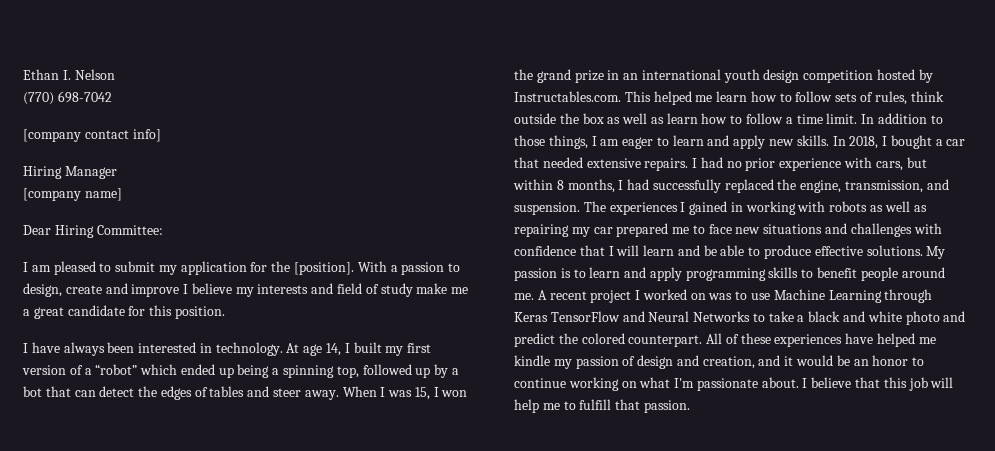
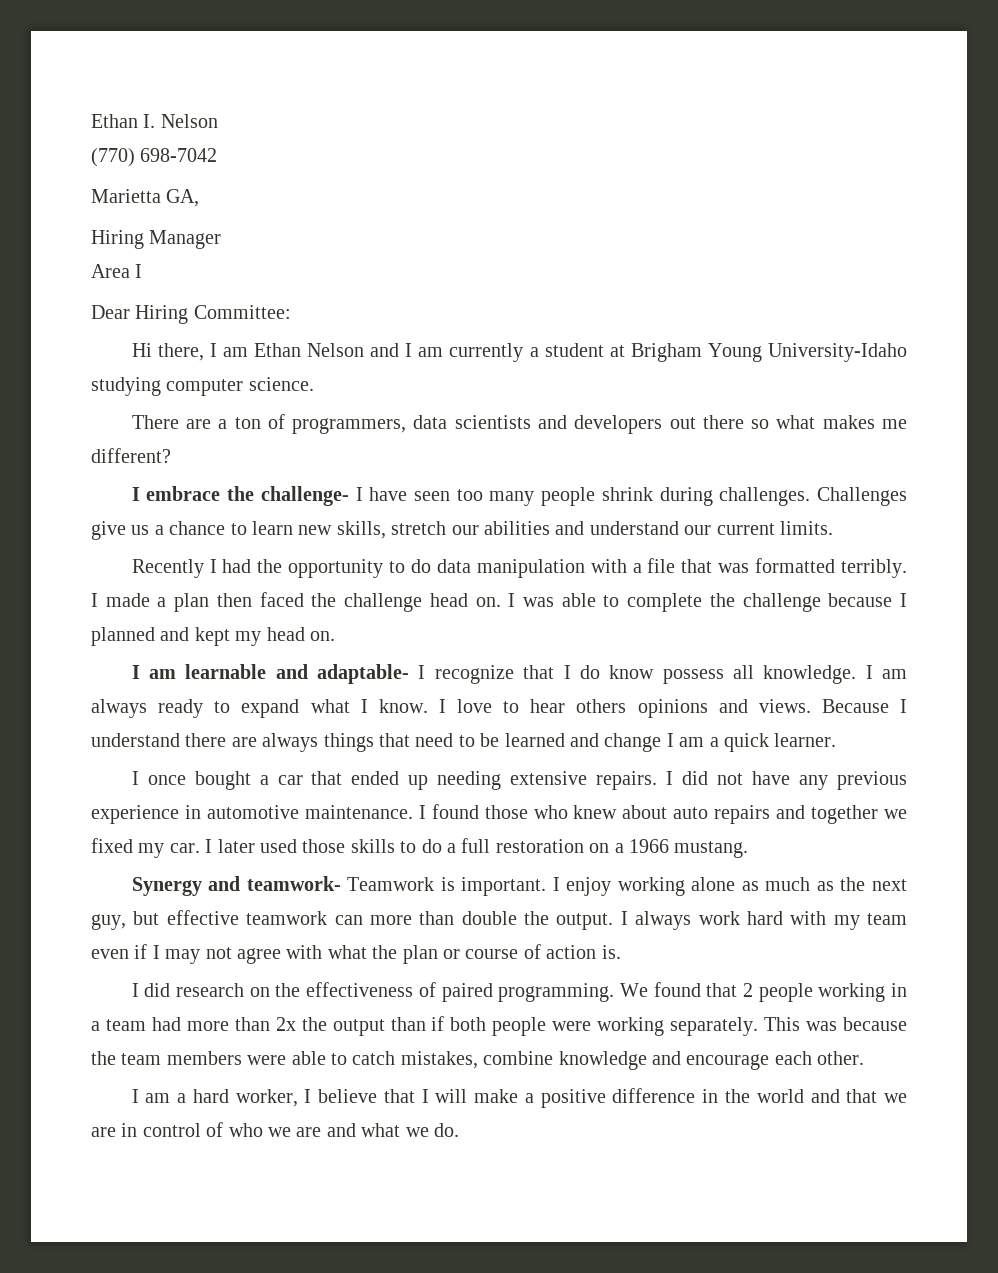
- [company contact info]
+ Marietta GA,
- [company name]
+ Area I
- I am pleased to submit my application for the [position]. With a passion to design, create and improve I believe my interests and field of study make me a great candidate for this position.
- I have always been interested in technology. At age 14, I built my first version of a “robot” which ended up being a spinning top, followed up by a bot that can detect the edges of tables and steer away. When I was 15, I won the grand prize in an international youth design competition hosted by Instructables.com. This helped me learn how to follow sets of rules, think outside the box as well as learn how to follow a time limit. In addition to those things, I am eager to learn and apply new skills. In 2018, I bought a car that needed extensive repairs. I had no prior experience with cars, but within 8 months, I had successfully replaced the engine, transmission, and suspension. The experiences I gained in working with robots as well as repairing my car prepared me to face new situations and challenges with confidence that I will learn and be able to produce effective solutions. My passion is to learn and apply programming skills to benefit people around me. A recent project I worked on was to use Machine Learning through Keras TensorFlow and Neural Networks to take a black and white photo and predict the colored counterpart. All of these experiences have helped me kindle my passion of design and creation, and it would be an honor to continue working on what I'm passionate about. I believe that this job will help me to fulfill that passion.
+ Hi there, I am Ethan Nelson and I am currently a student at Brigham Young University-Idaho studying computer science.
+ There are a ton of programmers, data scientists and developers out there so what makes me different?
+ I embrace the challenge- I have seen too many people shrink during challenges. Challenges give us a chance to learn new skills, stretch our abilities and understand our current limits.
+ Recently I had the opportunity to do data manipulation with a file that was formatted terribly. I made a plan then faced the challenge head on. I was able to complete the challenge because I planned and kept my head on.
+ I am learnable and adaptable- I recognize that I do know possess all knowledge. I am always ready to expand what I know. I love to hear others opinions and views. Because I understand there are always things that need to be learned and change I am a quick learner.
+ I once bought a car that ended up needing extensive repairs. I did not have any previous experience in automotive maintenance. I found those who knew about auto repairs and together we fixed my car. I later used those skills to do a full restoration on a 1966 mustang.
+ Synergy and teamwork- Teamwork is important. I enjoy working alone as much as the next guy, but effective teamwork can more than double the output. I always work hard with my team even if I may not agree with what the plan or course of action is.
+ I did research on the effectiveness of paired programming. We found that 2 people working in a team had more than 2x the output than if both people were working separately. This was because the team members were able to catch mistakes, combine knowledge and encourage each other.
+ I am a hard worker, I believe that I will make a positive difference in the world and that we are in control of who we are and what we do.

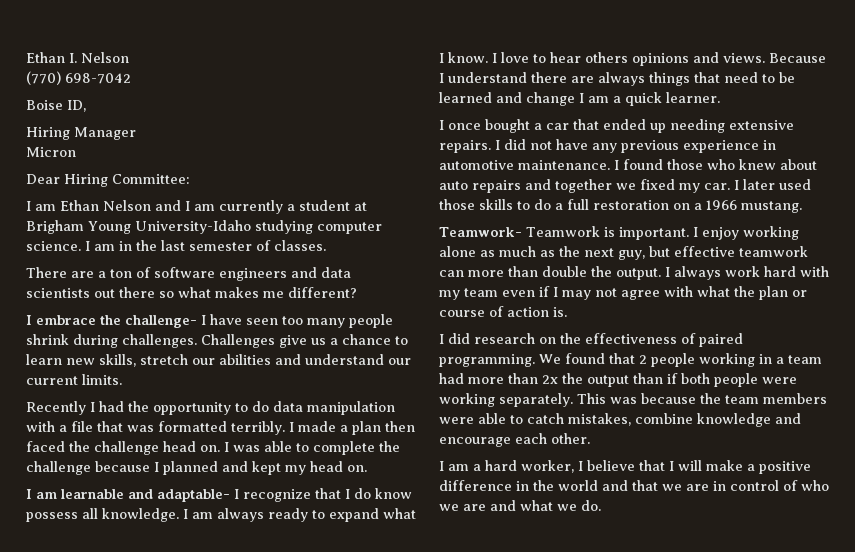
- Marietta GA,
+ Boise ID,
- Area I
+ Micron
- Hi there, I am Ethan Nelson and I am currently a student at Brigham Young University-Idaho studying computer science.
+ I am Ethan Nelson and I am currently a student at Brigham Young University-Idaho studying computer science. I am in the last semester of classes.
- There are a ton of programmers, data scientists and developers out there so what makes me different?
+ There are a ton of software engineers and data scientists out there so what makes me different?
- Synergy and teamwork- Teamwork is important.
+ Teamwork- Teamwork is important.

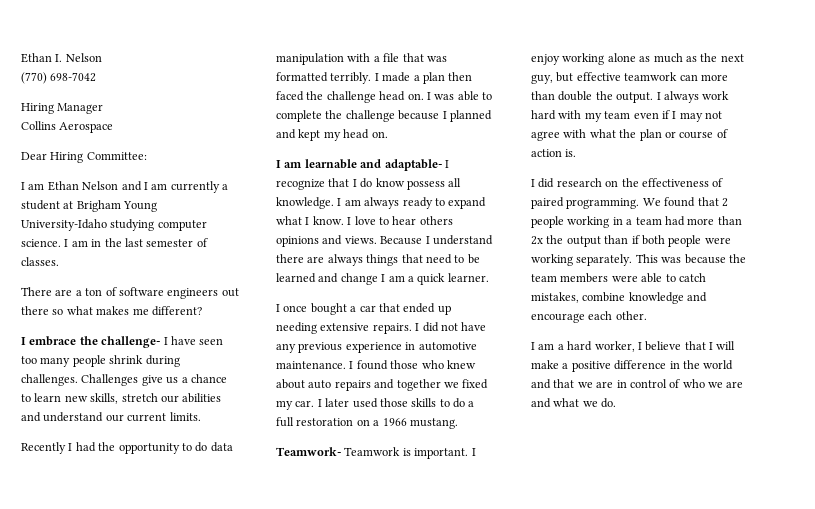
- Boise ID,
- Micron
+ Collins Aerospace
- There are a ton of software engineers and data scientists out there so what makes me different?
+ There are a ton of software engineers out there so what makes me different?

